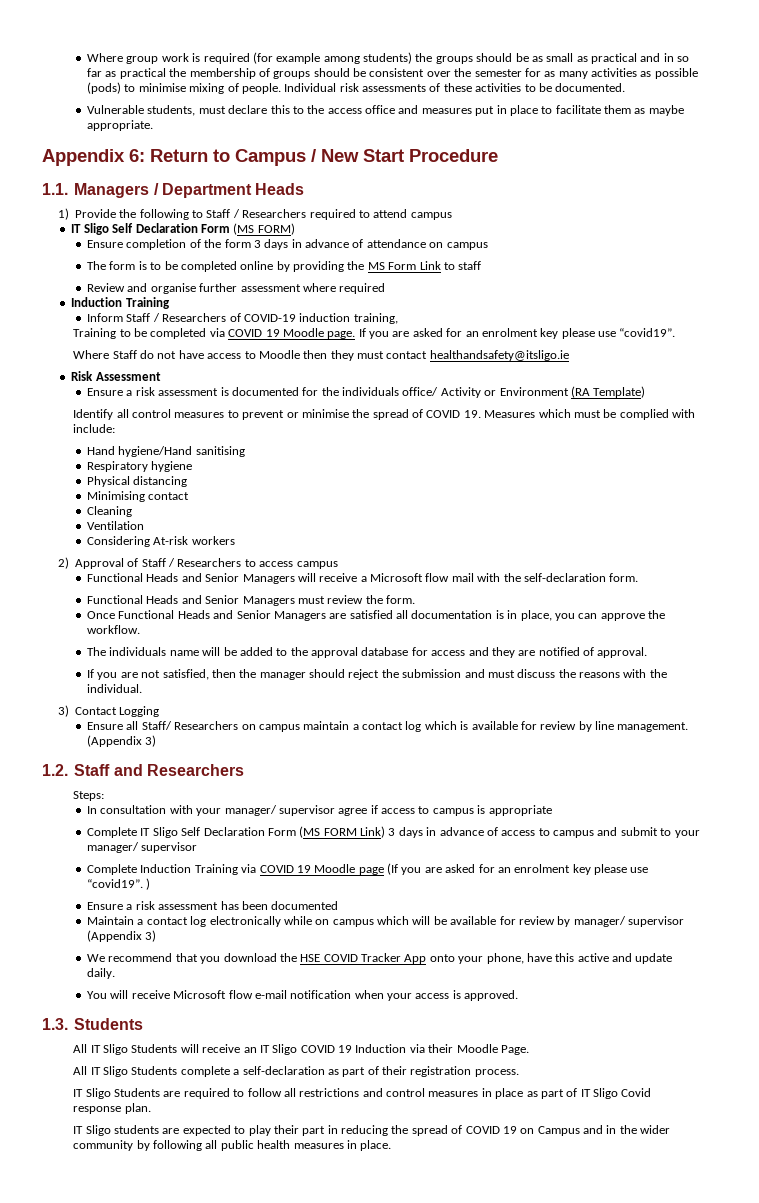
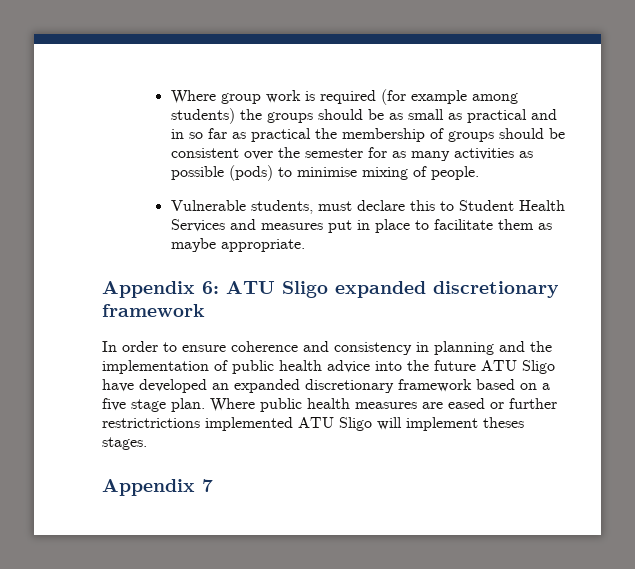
- Individual risk assessments of these activities to be documented.
- Vulnerable students, must declare this to the access office and measures put in place to facilitate them as maybe appropriate.
+ Vulnerable students, must declare this to Student Health Services and measures put in place to facilitate them as maybe appropriate.
- Appendix 6: Return to Campus / New Start Procedure
- 1.1. Managers / Department Heads
- 1) Provide the following to Staff / Researchers required to attend campus
- IT Sligo Self Declaration Form (MS FORM)
- Ensure completion of the form 3 days in advance of attendance on campus
- The form is to be completed online by providing the MS Form Link to staff
- Review and organise further assessment where required
- Induction Training
- Inform Staff / Researchers of COVID-19 induction training,
- Training to be completed via COVID 19 Moodle page. If you are asked for an enrolment key please use “covid19”.
- Where Staff do not have access to Moodle then they must contact healthandsafety@itsligo.ie
- Risk Assessment
- Ensure a risk assessment is documented for the individuals office/ Activity or Environment (RA Template)
- Identify all control measures to prevent or minimise the spread of COVID 19. Measures which must be complied with include:
- Hand hygiene/Hand sanitising
- Respiratory hygiene
- Physical distancing
- Minimising contact
- Cleaning
- Ventilation
- Considering At-risk workers
- 2) Approval of Staff / Researchers to access campus
- Functional Heads and Senior Managers will receive a Microsoft flow mail with the self-declaration form.
- Functional Heads and Senior Managers must review the form.
- Once Functional Heads and Senior Managers are satisfied all documentation is in place, you can approve the workflow.
- The individuals name will be added to the approval database for access and they are notified of approval.
- If you are not satisfied, then the manager should reject the submission and must discuss the reasons with the individual.
- 3) Contact Logging
- Ensure all Staff/ Researchers on campus maintain a contact log which is available for review by line management. (Appendix 3)
- 1.2. Staff and Researchers
- Steps:
- In consultation with your manager/ supervisor agree if access to campus is appropriate
- Complete IT Sligo Self Declaration Form (MS FORM Link) 3 days in advance of access to campus and submit to your manager/ supervisor
- Complete Induction Training via COVID 19 Moodle page (If you are asked for an enrolment key please use “covid19”. )
- Ensure a risk assessment has been documented
- Maintain a contact log electronically while on campus which will be available for review by manager/ supervisor (Appendix 3)
- We recommend that you download the HSE COVID Tracker App onto your phone, have this active and update daily.
- You will receive Microsoft flow e-mail notification when your access is approved.
- 1.3. Students
- All IT Sligo Students will receive an IT Sligo COVID 19 Induction via their Moodle Page.
- All IT Sligo Students complete a self-declaration as part of their registration process.
- IT Sligo Students are required to follow all restrictions and control measures in place as part of IT Sligo Covid response plan.
- IT Sligo students are expected to play their part in reducing the spread of COVID 19 on Campus and in the wider community by following all public health measures in place.
+ Appendix 6: ATU Sligo expanded discretionary framework
+ In order to ensure coherence and consistency in planning and the implementation of public health advice into the future ATU Sligo have developed an expanded discretionary framework based on a five stage plan. Where public health measures are eased or further restrictrictions implemented ATU Sligo will implement theses stages.
+ Appendix 7

